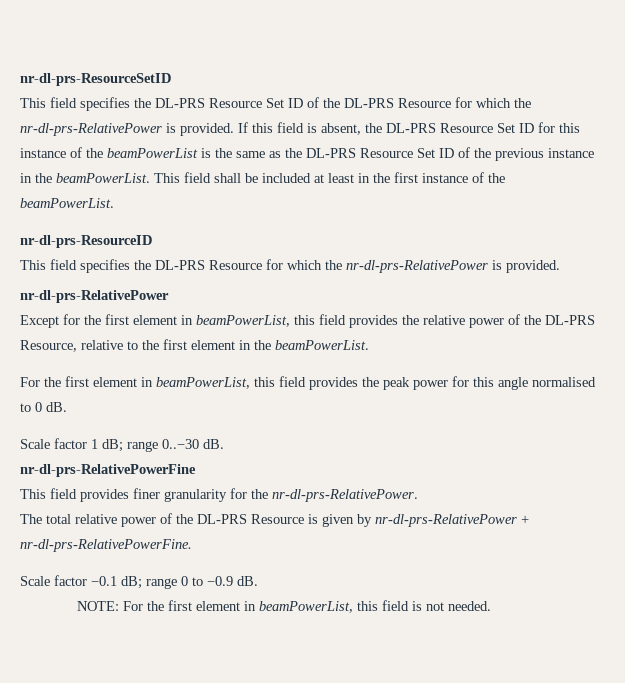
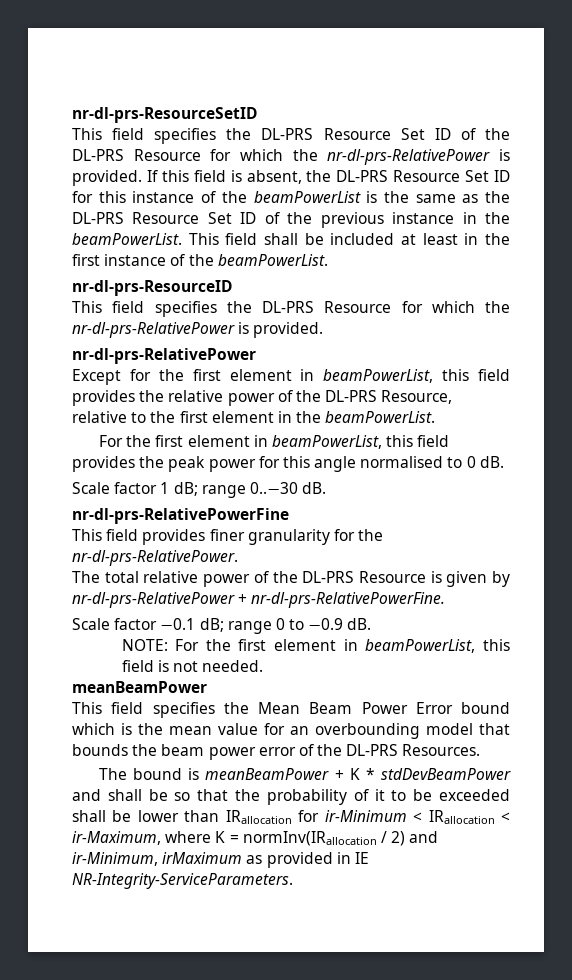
  NOTE: For the first element in beamPowerList, this field is not needed.
+ meanBeamPower
+ This field specifies the Mean Beam Power Error bound which is the mean value for an overbounding model that bounds the beam power error of the DL-PRS Resources.
+ The bound is meanBeamPower + K * stdDevBeamPower and shall be so that the probability of it to be exceeded shall be lower than IRallocation for ir-Minimum < IRallocation < ir-Maximum, where K = normInv(IRallocation / 2) and ir-Minimum, irMaximum as provided in IE NR-Integrity-ServiceParameters.

